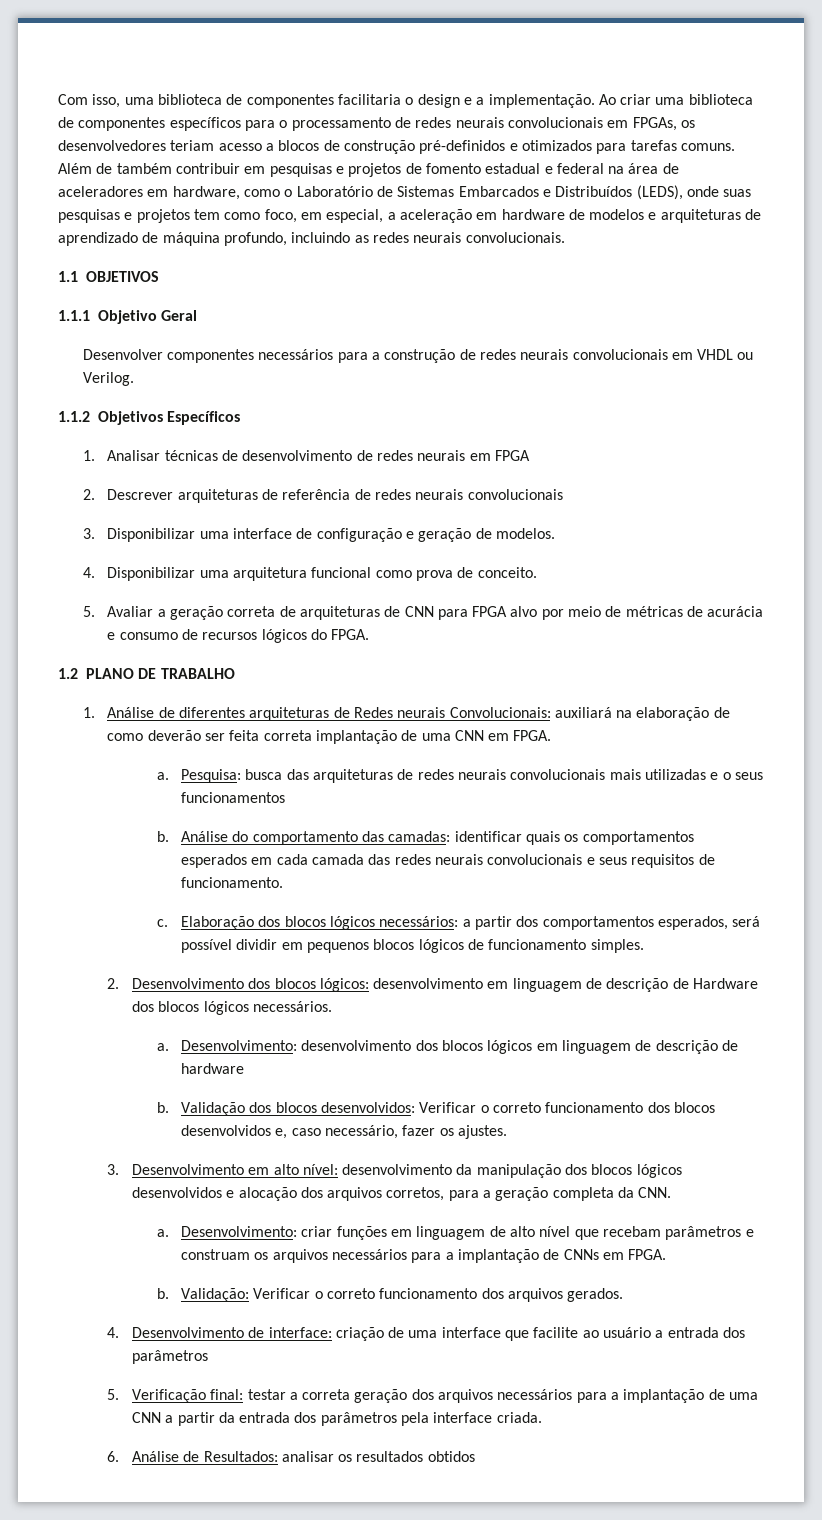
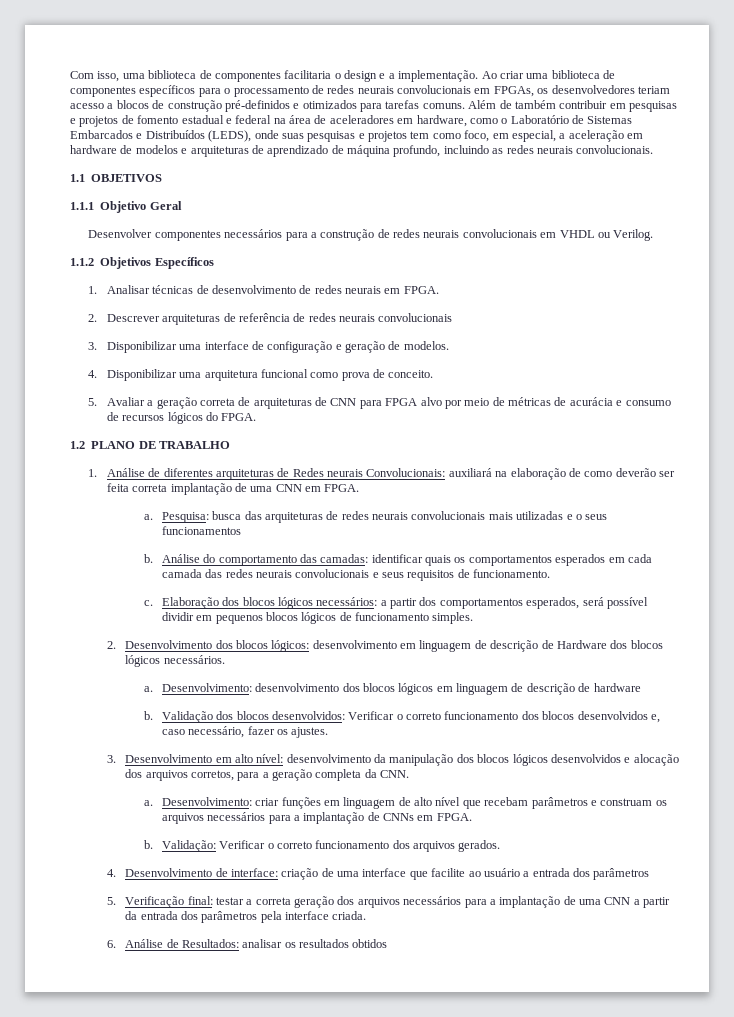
- 1. Analisar técnicas de desenvolvimento de redes neurais em FPGA
+ 1. Analisar técnicas de desenvolvimento de redes neurais em FPGA.

